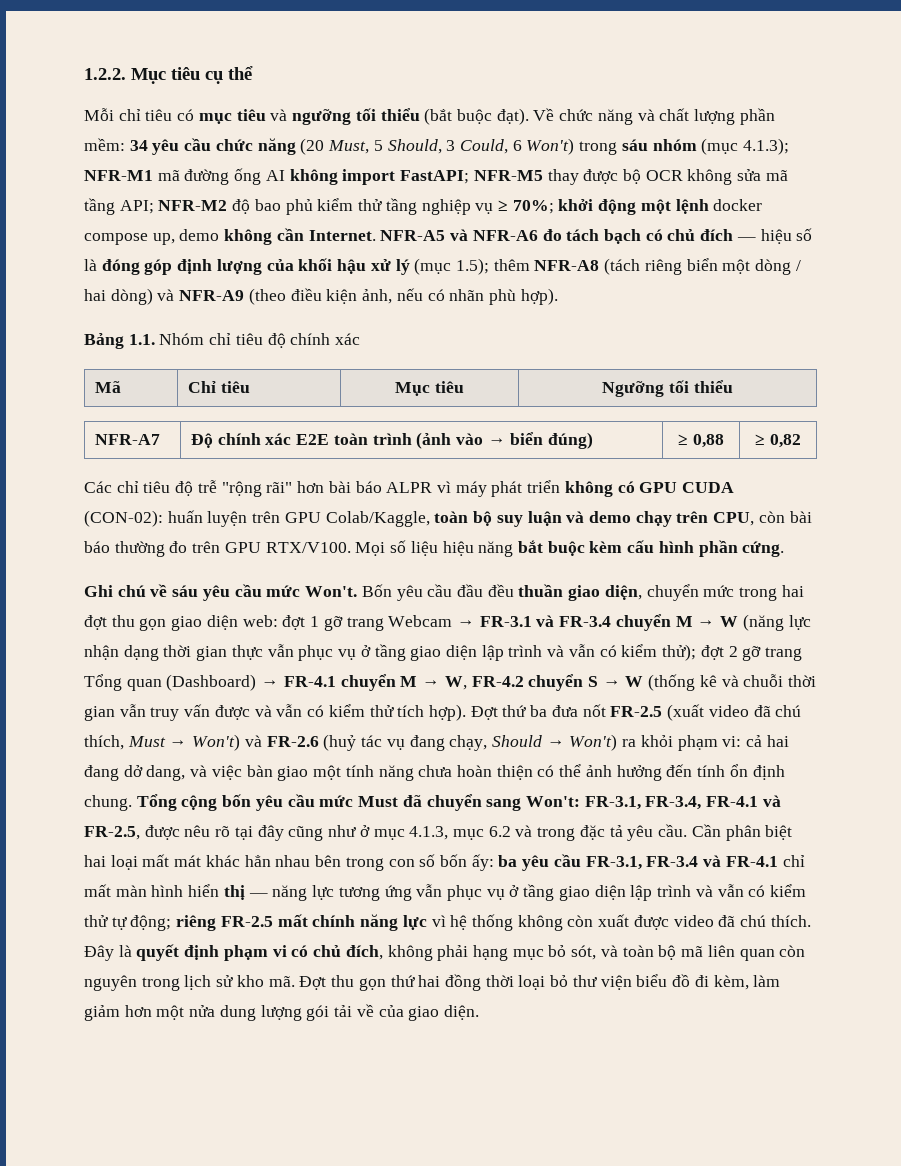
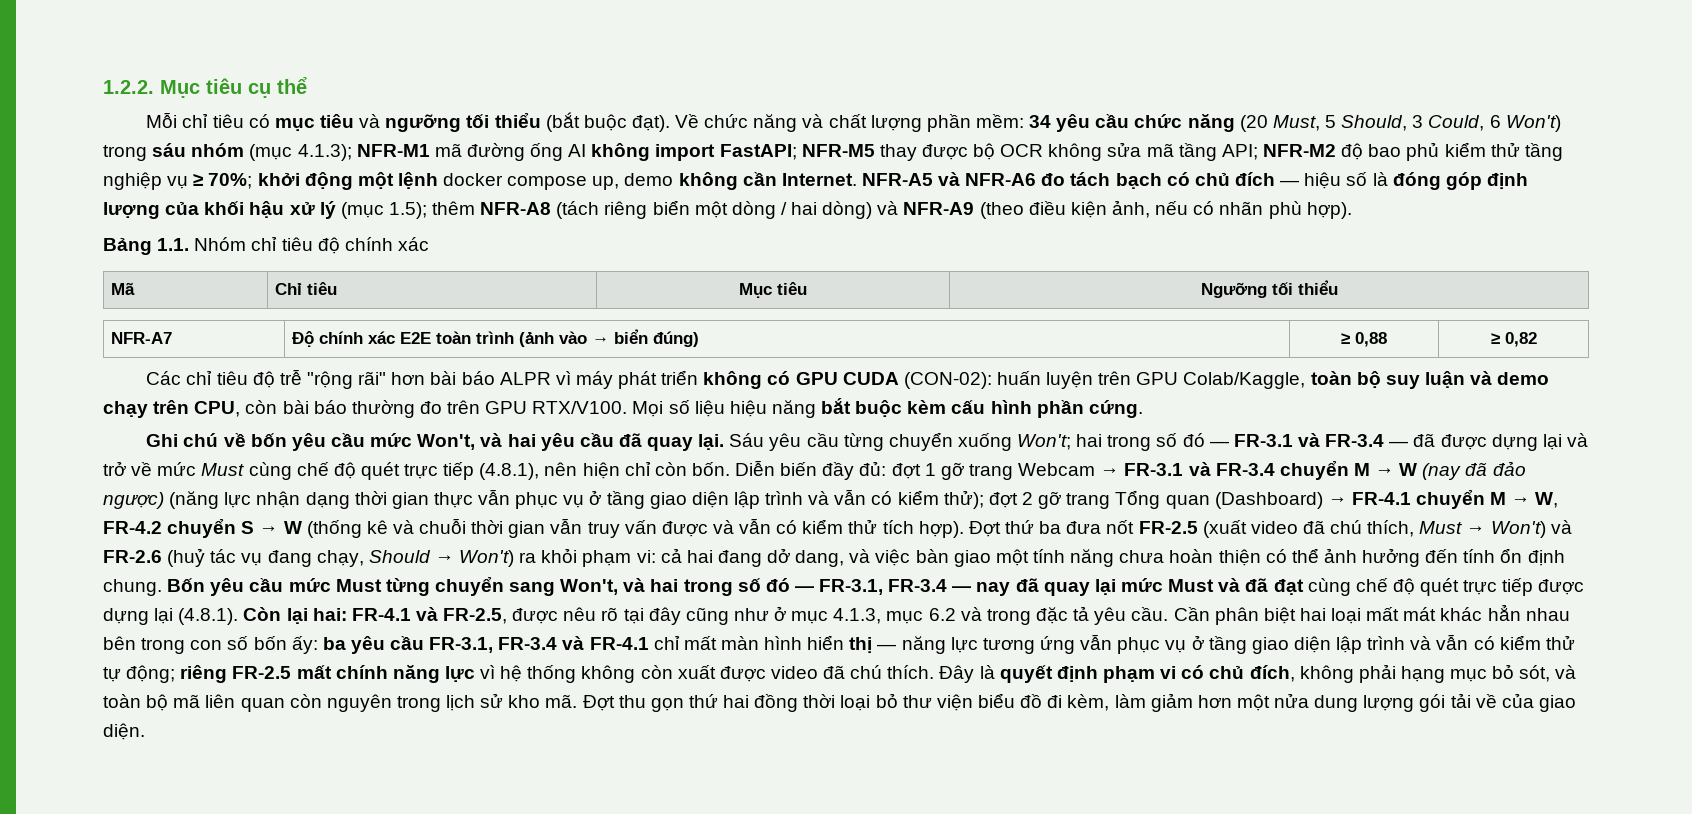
- Ghi chú về sáu yêu cầu mức Won't. Bốn yêu cầu đầu đều thuần giao diện, chuyển mức trong hai đợt thu gọn giao diện web:
+ Ghi chú về bốn yêu cầu mức Won't, và hai yêu cầu đã quay lại. Sáu yêu cầu từng chuyển xuống Won't; hai trong số đó — FR-3.1 và FR-3.4 — đã được dựng lại và trở về mức Must cùng chế độ quét trực tiếp (4.8.1), nên hiện chỉ còn bốn. Diễn biến đầy đủ:
- đợt 1 gỡ trang Webcam → FR-3.1 và FR-3.4 chuyển M → W (năng lực nhận dạng thời gian thực vẫn phục vụ ở tầng giao diện lập trình và vẫn có kiểm thử);
+ đợt 1 gỡ trang Webcam → FR-3.1 và FR-3.4 chuyển M → W (nay đã đảo ngược) (năng lực nhận dạng thời gian thực vẫn phục vụ ở tầng giao diện lập trình và vẫn có kiểm thử);
- Tổng cộng bốn yêu cầu mức Must đã chuyển sang Won't: FR-3.1, FR-3.4, FR-4.1 và FR-2.5, được nêu rõ tại đây cũng như ở mục 4.1.3, mục 6.2 và trong đặc tả yêu cầu.
+ Bốn yêu cầu mức Must từng chuyển sang Won't, và hai trong số đó — FR-3.1, FR-3.4 — nay đã quay lại mức Must và đã đạt cùng chế độ quét trực tiếp được dựng lại (4.8.1). Còn lại hai: FR-4.1 và FR-2.5, được nêu rõ tại đây cũng như ở mục 4.1.3, mục 6.2 và trong đặc tả yêu cầu.

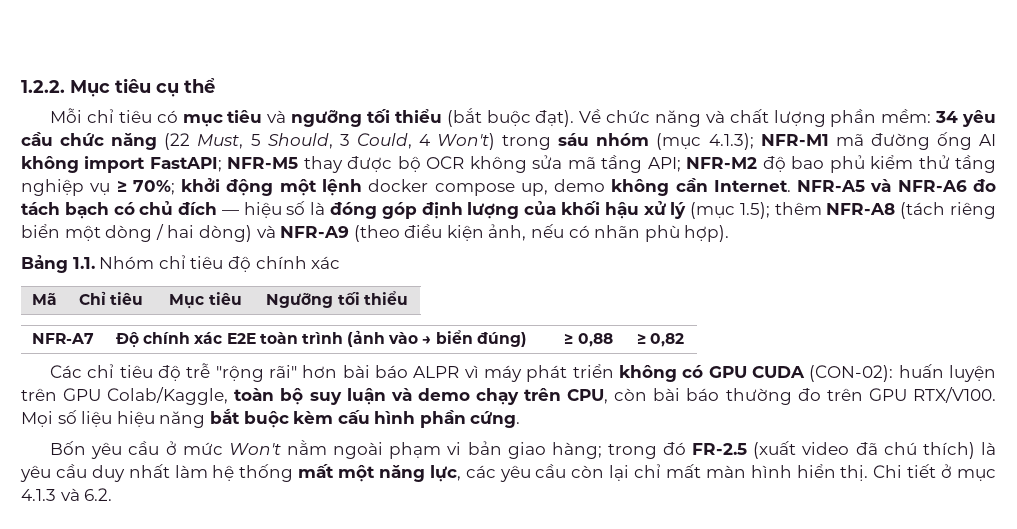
- 34 yêu cầu chức năng (20 Must, 5 Should, 3 Could, 6 Won't) trong sáu nhóm (mục 4.1.3);
+ 34 yêu cầu chức năng (22 Must, 5 Should, 3 Could, 4 Won't) trong sáu nhóm (mục 4.1.3);
- Ghi chú về bốn yêu cầu mức Won't, và hai yêu cầu đã quay lại. Sáu yêu cầu từng chuyển xuống Won't; hai trong số đó — FR-3.1 và FR-3.4 — đã được dựng lại và trở về mức Must cùng chế độ quét trực tiếp (4.8.1), nên hiện chỉ còn bốn. Diễn biến đầy đủ: đợt 1 gỡ trang Webcam → FR-3.1 và FR-3.4 chuyển M → W (nay đã đảo ngược) (năng lực nhận dạng thời gian thực vẫn phục vụ ở tầng giao diện lập trình và vẫn có kiểm thử); đợt 2 gỡ trang Tổng quan (Dashboard) → FR-4.1 chuyển M → W, FR-4.2 chuyển S → W (thống kê và chuỗi thời gian vẫn truy vấn được và vẫn có kiểm thử tích hợp). Đợt thứ ba đưa nốt FR-2.5 (xuất video đã chú thích, Must → Won't) và FR-2.6 (huỷ tác vụ đang chạy, Should → Won't) ra khỏi phạm vi: cả hai đang dở dang, và việc bàn giao một tính năng chưa hoàn thiện có thể ảnh hưởng đến tính ổn định chung. Bốn yêu cầu mức Must từng chuyển sang Won't, và hai trong số đó — FR-3.1, FR-3.4 — nay đã quay lại mức Must và đã đạt cùng chế độ quét trực tiếp được dựng lại (4.8.1). Còn lại hai: FR-4.1 và FR-2.5, được nêu rõ tại đây cũng như ở mục 4.1.3, mục 6.2 và trong đặc tả yêu cầu. Cần phân biệt hai loại mất mát khác hẳn nhau bên trong con số bốn ấy: ba yêu cầu FR-3.1, FR-3.4 và FR-4.1 chỉ mất màn hình hiển thị — năng lực tương ứng vẫn phục vụ ở tầng giao diện lập trình và vẫn có kiểm thử tự động; riêng FR-2.5 mất chính năng lực vì hệ thống không còn xuất được video đã chú thích. Đây là quyết định phạm vi có chủ đích, không phải hạng mục bỏ sót, và toàn bộ mã liên quan còn nguyên trong lịch sử kho mã. Đợt thu gọn thứ hai đồng thời loại bỏ thư viện biểu đồ đi kèm, làm giảm hơn một nửa dung lượng gói tải về của giao diện.
+ Bốn yêu cầu ở mức Won't nằm ngoài phạm vi bản giao hàng; trong đó FR-2.5 (xuất video đã chú thích) là yêu cầu duy nhất làm hệ thống mất một năng lực, các yêu cầu còn lại chỉ mất màn hình hiển thị. Chi tiết ở mục 4.1.3 và 6.2.

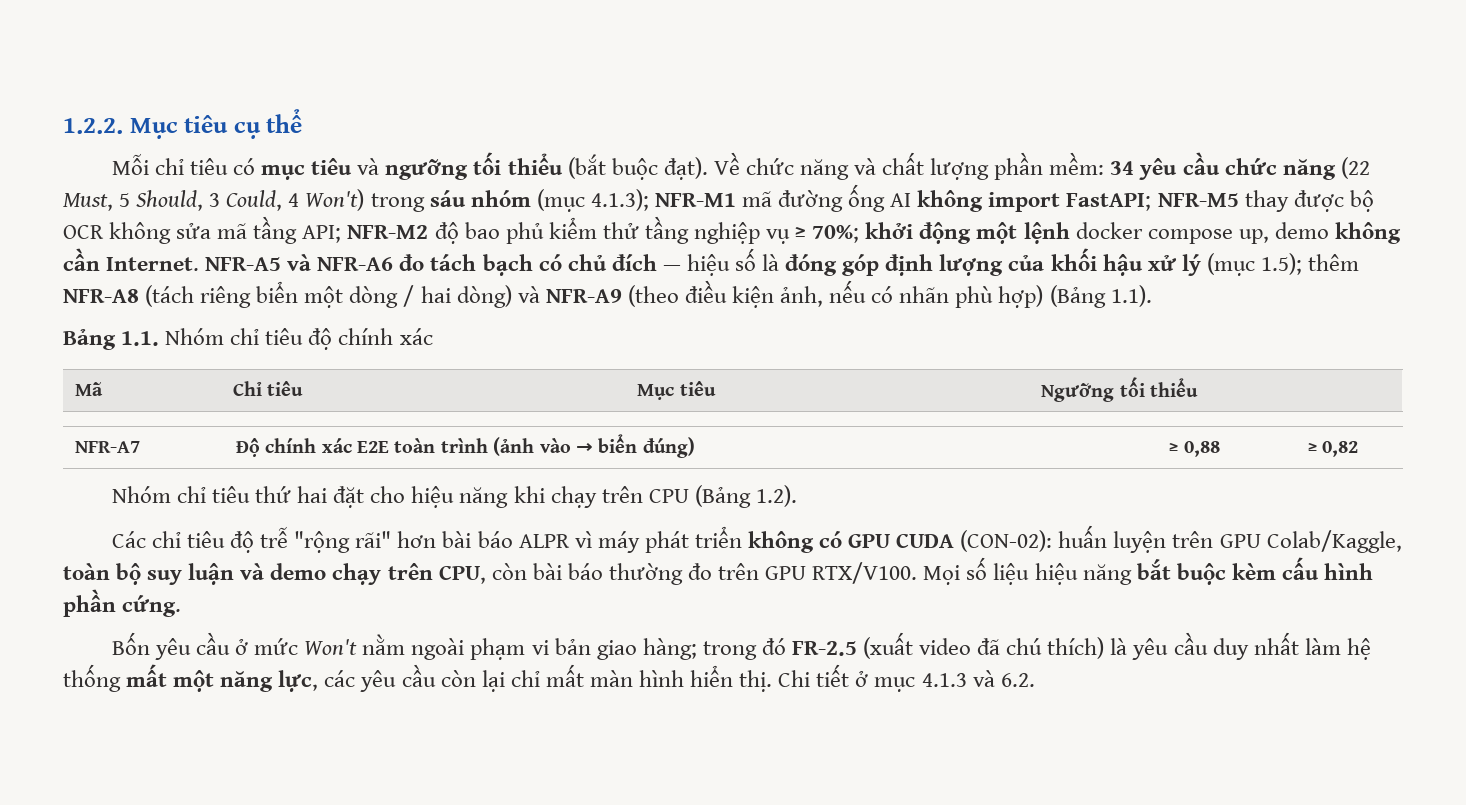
- NFR-A5 và NFR-A6 đo tách bạch có chủ đích — hiệu số là đóng góp định lượng của khối hậu xử lý (mục 1.5); thêm NFR-A8 (tách riêng biển một dòng / hai dòng) và NFR-A9 (theo điều kiện ảnh, nếu có nhãn phù hợp).
+ NFR-A5 và NFR-A6 đo tách bạch có chủ đích — hiệu số là đóng góp định lượng của khối hậu xử lý (mục 1.5); thêm NFR-A8 (tách riêng biển một dòng / hai dòng) và NFR-A9 (theo điều kiện ảnh, nếu có nhãn phù hợp) (Bảng 1.1).
+ Nhóm chỉ tiêu thứ hai đặt cho hiệu năng khi chạy trên CPU (Bảng 1.2).

